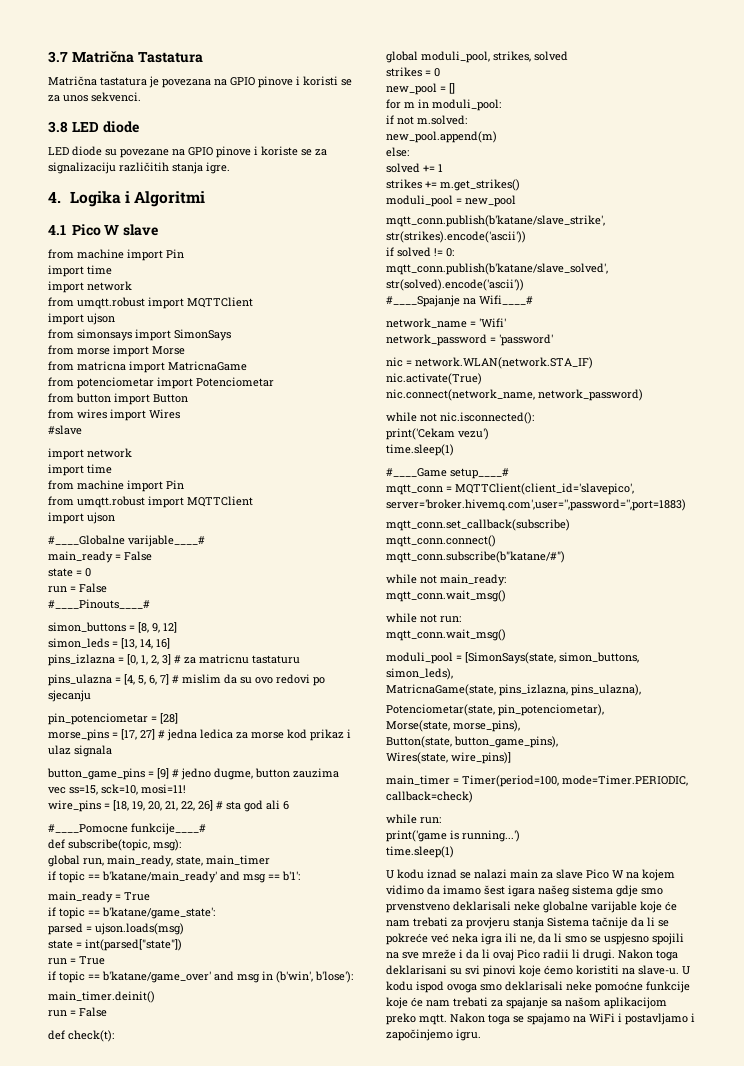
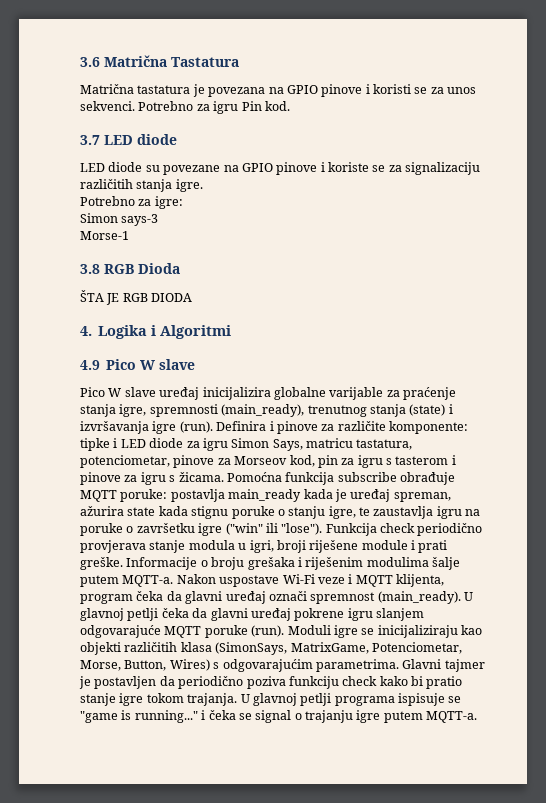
- 3.7 Matrična Tastatura
+ 3.6 Matrična Tastatura
- Matrična tastatura je povezana na GPIO pinove i koristi se za unos sekvenci.
- 3.8 LED diode
+ Matrična tastatura je povezana na GPIO pinove i koristi se za unos sekvenci. Potrebno za igru Pin kod.
+ 3.7 LED diode
+ Potrebno za igre:
+ Simon says-3
+ Morse-1
+ 3.8 RGB Dioda
+ ŠTA JE RGB DIODA
- 4.1 Pico W slave
- from machine import Pin
- import time
- import network
- from umqtt.robust import MQTTClient
- import ujson
- from simonsays import SimonSays
- from morse import Morse
- from matricna import MatricnaGame
- from potenciometar import Potenciometar
- from button import Button
- from wires import Wires
- #slave
- import network
- import time
- from machine import Pin
- from umqtt.robust import MQTTClient
- import ujson
- #____Globalne varijable____#
- main_ready = False
- state = 0
- run = False
- #____Pinouts____#
- simon_buttons = [8, 9, 12]
- simon_leds = [13, 14, 16]
- pins_izlazna = [0, 1, 2, 3] # za matricnu tastaturu
- pins_ulazna = [4, 5, 6, 7] # mislim da su ovo redovi po sjecanju
- pin_potenciometar = [28]
- morse_pins = [17, 27] # jedna ledica za morse kod prikaz i ulaz signala
- button_game_pins = [9] # jedno dugme, button zauzima vec ss=15, sck=10, mosi=11!
- wire_pins = [18, 19, 20, 21, 22, 26] # sta god ali 6
- #____Pomocne funkcije____#
- def subscribe(topic, msg):
- global run, main_ready, state, main_timer
- if topic == b'katane/main_ready' and msg == b'1':
- main_ready = True
- if topic == b'katane/game_state':
- parsed = ujson.loads(msg)
- state = int(parsed["state"])
- run = True
- if topic == b'katane/game_over' and msg in (b'win', b'lose'):
- main_timer.deinit()
- run = False
- def check(t):
- global moduli_pool, strikes, solved
- strikes = 0
- new_pool = []
- for m in moduli_pool:
- if not m.solved:
- new_pool.append(m)
- else:
- solved += 1
- strikes += m.get_strikes()
- moduli_pool = new_pool
- mqtt_conn.publish(b'katane/slave_strike', str(strikes).encode('ascii'))
- if solved != 0:
- mqtt_conn.publish(b'katane/slave_solved', str(solved).encode('ascii'))
- #____Spajanje na Wifi____#
- network_name = 'Wifi'
- network_password = 'password'
- nic = network.WLAN(network.STA_IF)
- nic.activate(True)
- nic.connect(network_name, network_password)
- while not nic.isconnected():
- print('Cekam vezu')
- time.sleep(1)
- #____Game setup____#
- mqtt_conn = MQTTClient(client_id='slavepico', server='broker.hivemq.com',user='',password='',port=1883)
- mqtt_conn.set_callback(subscribe)
- mqtt_conn.connect()
- mqtt_conn.subscribe(b"katane/#")
- while not main_ready:
- mqtt_conn.wait_msg()
- while not run:
- mqtt_conn.wait_msg()
- moduli_pool = [SimonSays(state, simon_buttons, simon_leds),
- MatricnaGame(state, pins_izlazna, pins_ulazna),
- Potenciometar(state, pin_potenciometar),
- Morse(state, morse_pins),
- Button(state, button_game_pins),
- Wires(state, wire_pins)]
- main_timer = Timer(period=100, mode=Timer.PERIODIC, callback=check)
- while run:
- print('game is running...')
- time.sleep(1)
- U kodu iznad se nalazi main za slave Pico W na kojem vidimo da imamo šest igara našeg sistema gdje smo prvenstveno deklarisali neke globalne varijable koje će nam trebati za provjeru stanja Sistema tačnije da li se pokreće već neka igra ili ne, da li smo se uspjesno spojili na sve mreže i da li ovaj Pico radii li drugi. Nakon toga deklarisani su svi pinovi koje ćemo koristiti na slave-u. U kodu ispod ovoga smo deklarisali neke pomoćne funkcije koje će nam trebati za spajanje sa našom aplikacijom preko mqtt. Nakon toga se spajamo na WiFi i postavljamo i započinjemo igru.
+ 4.9 Pico W slave
+ Pico W slave uređaj inicijalizira globalne varijable za praćenje stanja igre, spremnosti (main_ready), trenutnog stanja (state) i izvršavanja igre (run). Definira i pinove za različite komponente: tipke i LED diode za igru Simon Says, matricu tastatura, potenciometar, pinove za Morseov kod, pin za igru s tasterom i pinove za igru s žicama. Pomoćna funkcija subscribe obrađuje MQTT poruke: postavlja main_ready kada je uređaj spreman, ažurira state kada stignu poruke o stanju igre, te zaustavlja igru na poruke o završetku igre ("win" ili "lose"). Funkcija check periodično provjerava stanje modula u igri, broji riješene module i prati greške. Informacije o broju grešaka i riješenim modulima šalje putem MQTT-a. Nakon uspostave Wi-Fi veze i MQTT klijenta, program čeka da glavni uređaj označi spremnost (main_ready). U glavnoj petlji čeka da glavni uređaj pokrene igru slanjem odgovarajuće MQTT poruke (run). Moduli igre se inicijaliziraju kao objekti različitih klasa (SimonSays, MatrixGame, Potenciometar, Morse, Button, Wires) s odgovarajućim parametrima. Glavni tajmer je postavljen da periodično poziva funkciju check kako bi pratio stanje igre tokom trajanja. U glavnoj petlji programa ispisuje se "game is running..." i čeka se signal o trajanju igre putem MQTT-a.

